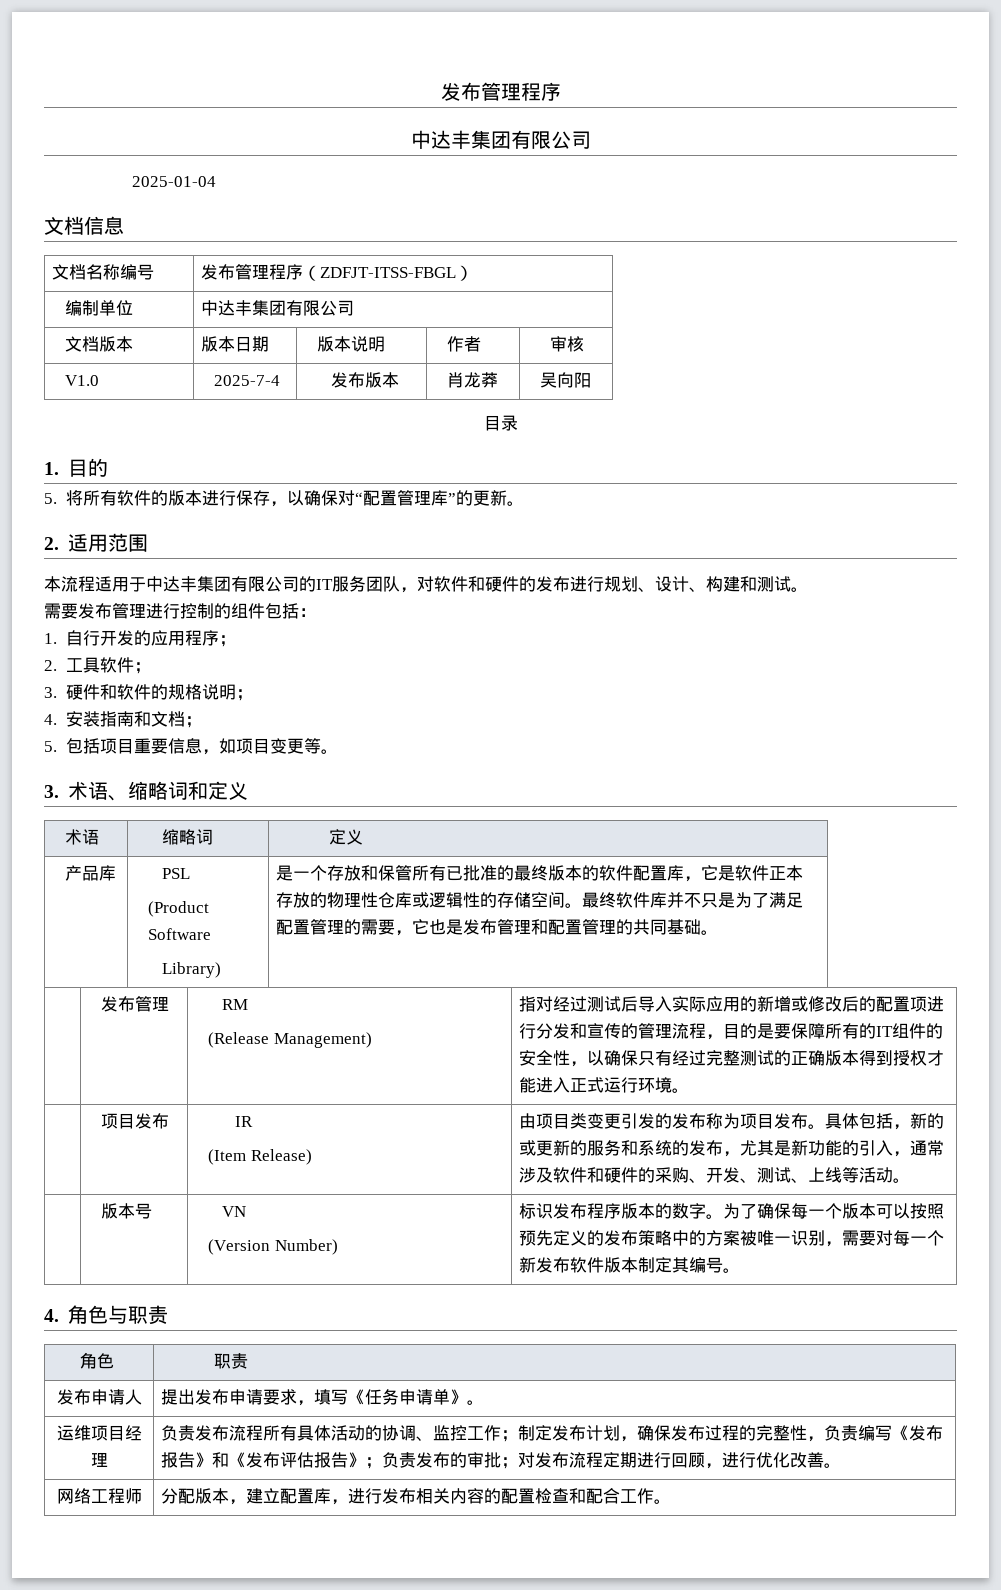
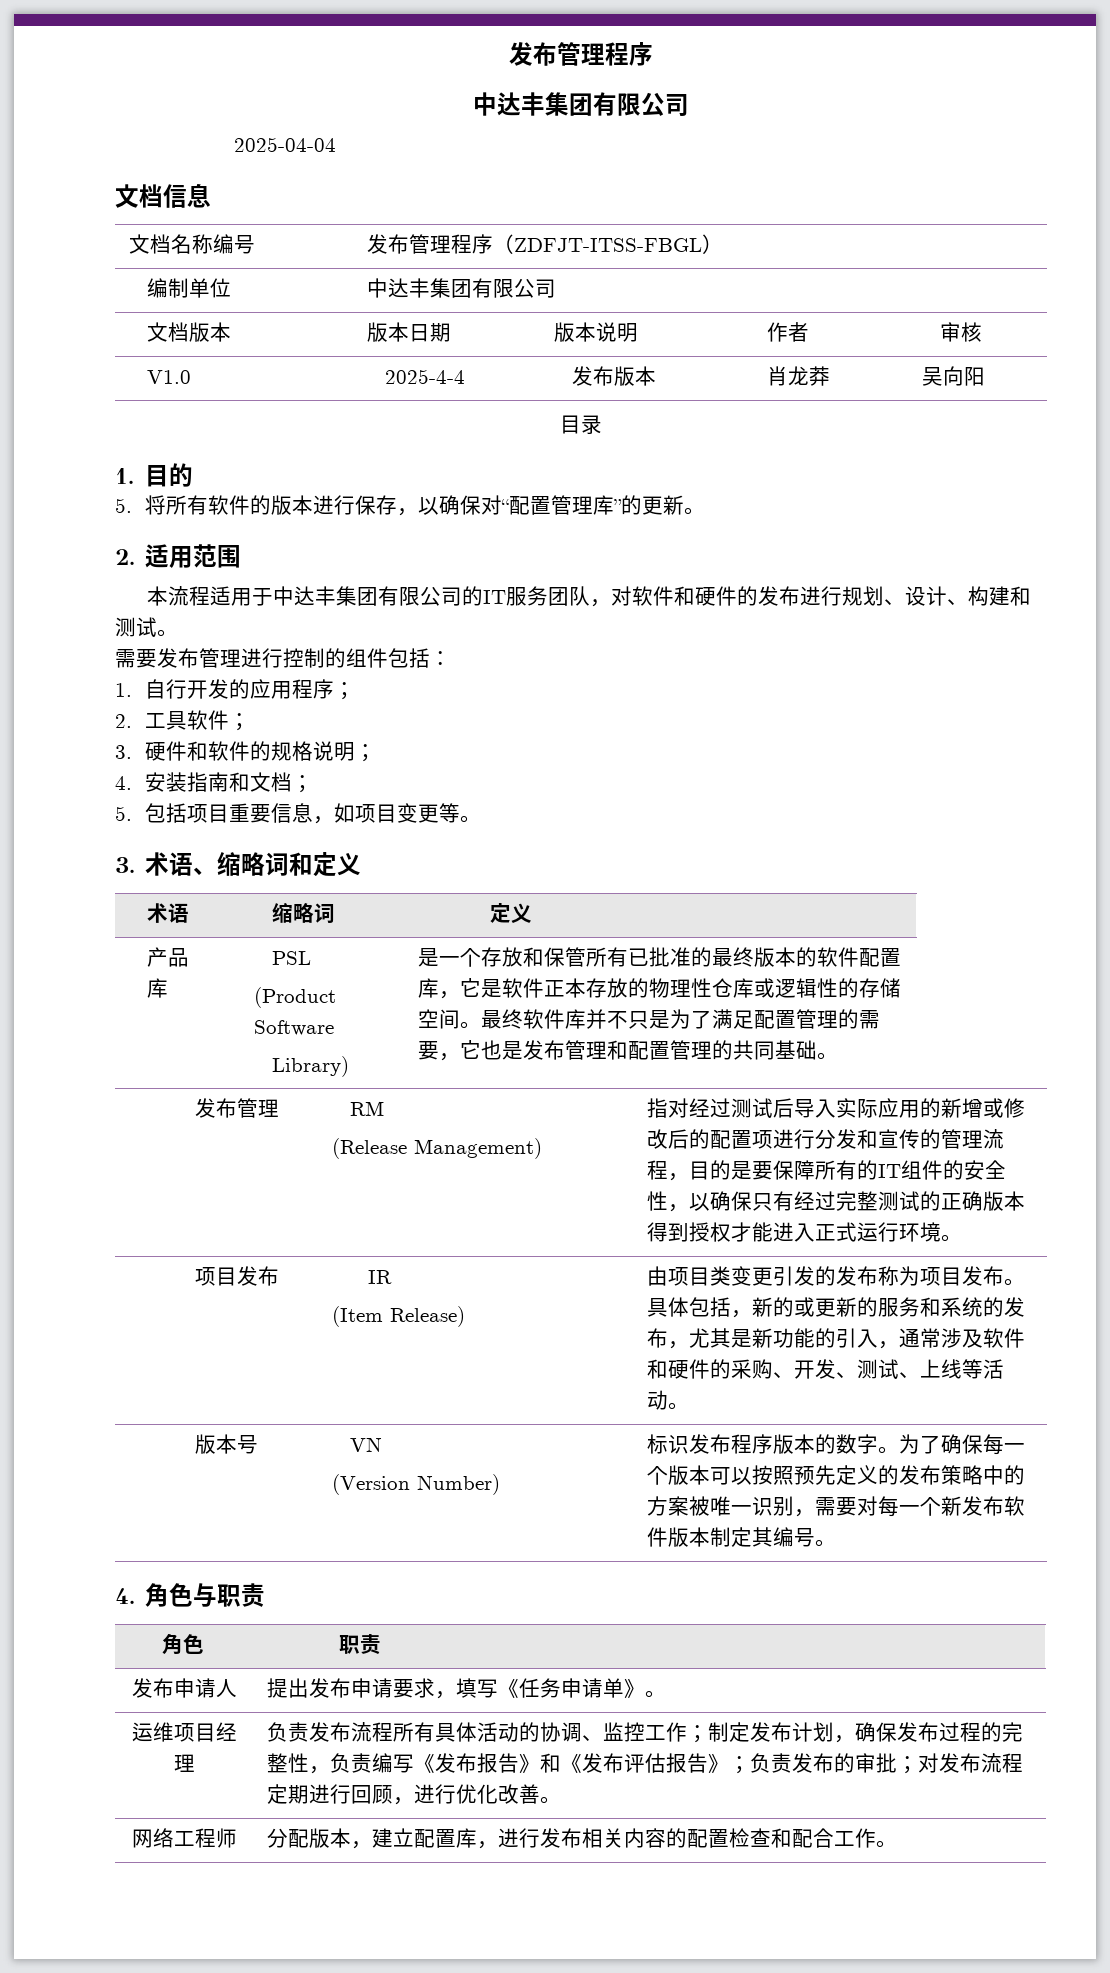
- 2025-01-04
+ 2025-04-04
- V1.0 | 2025-7-4 | 发布版本 | 肖龙莽 | 吴向阳
+ V1.0 | 2025-4-4 | 发布版本 | 肖龙莽 | 吴向阳

